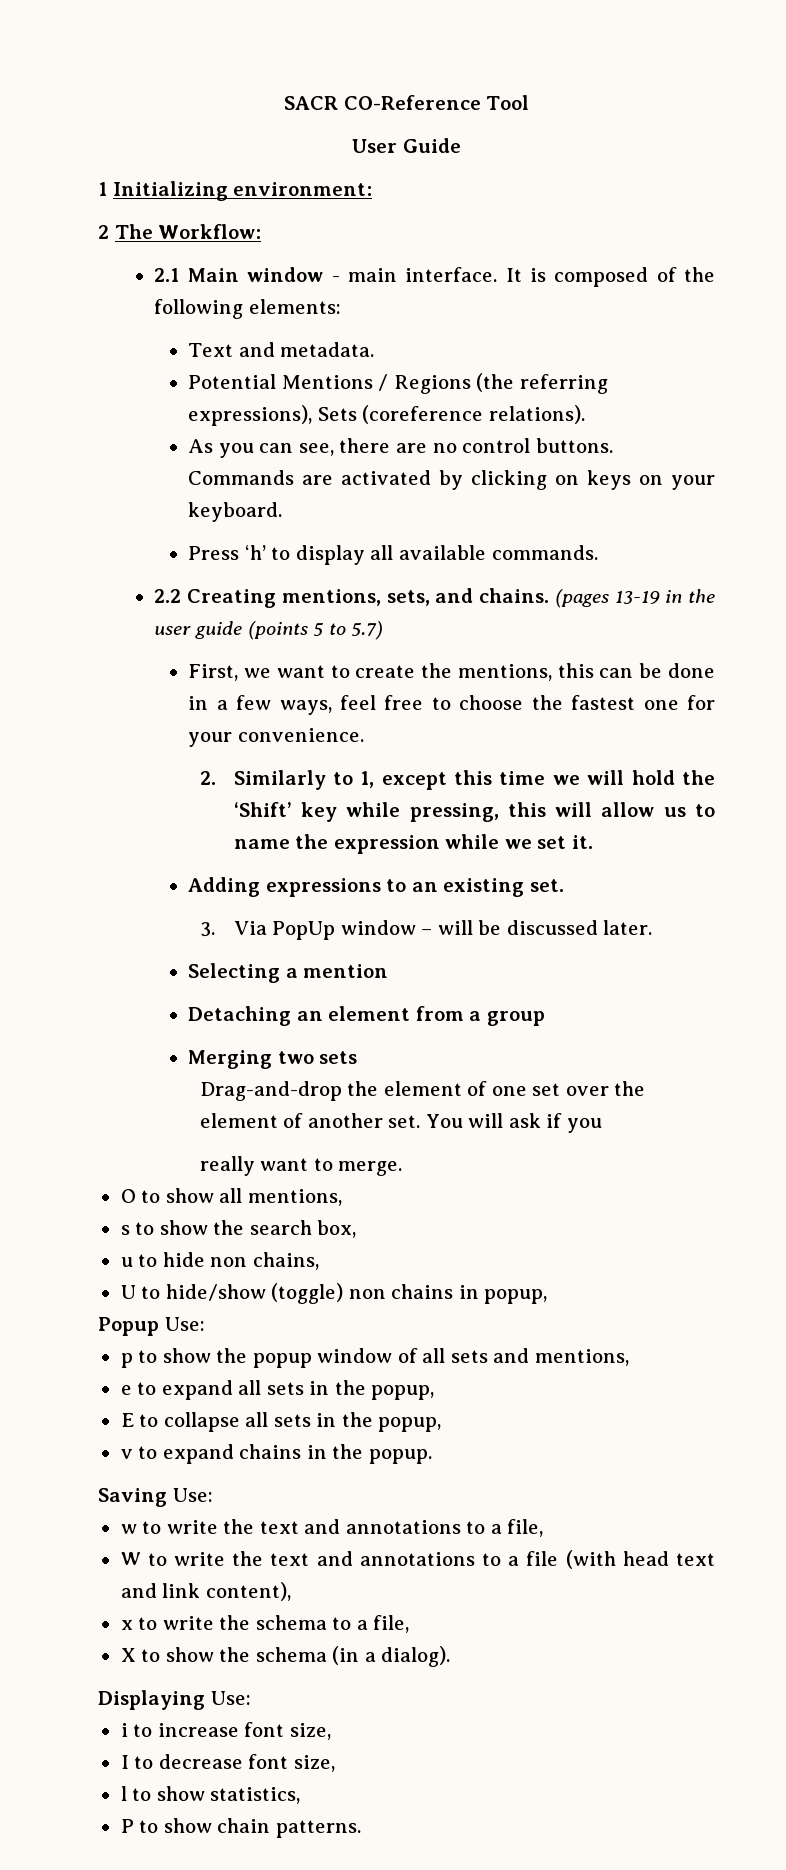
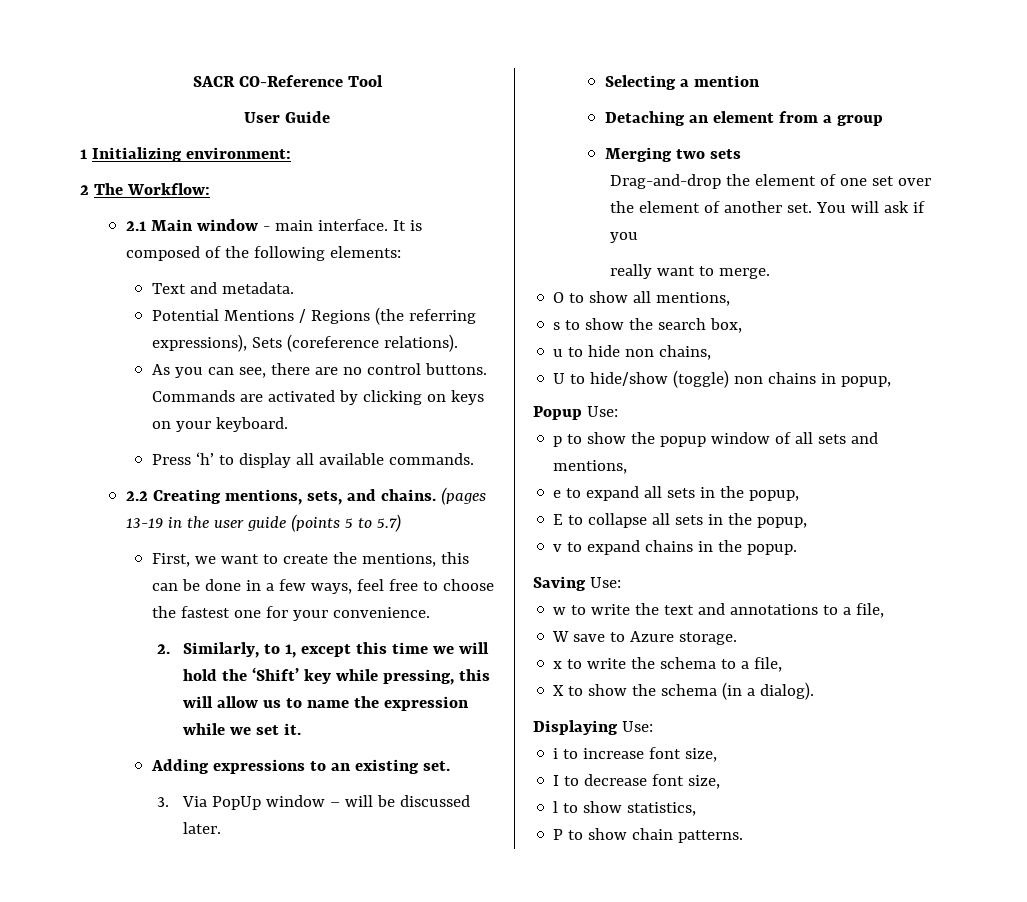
- 2. Similarly to 1, except this time we will hold the ‘Shift’ key while pressing, this will allow us to name the expression while we set it.
+ 2. Similarly, to 1, except this time we will hold the ‘Shift’ key while pressing, this will allow us to name the expression while we set it.
- W to write the text and annotations to a file (with head text and link content),
+ W save to Azure storage.

